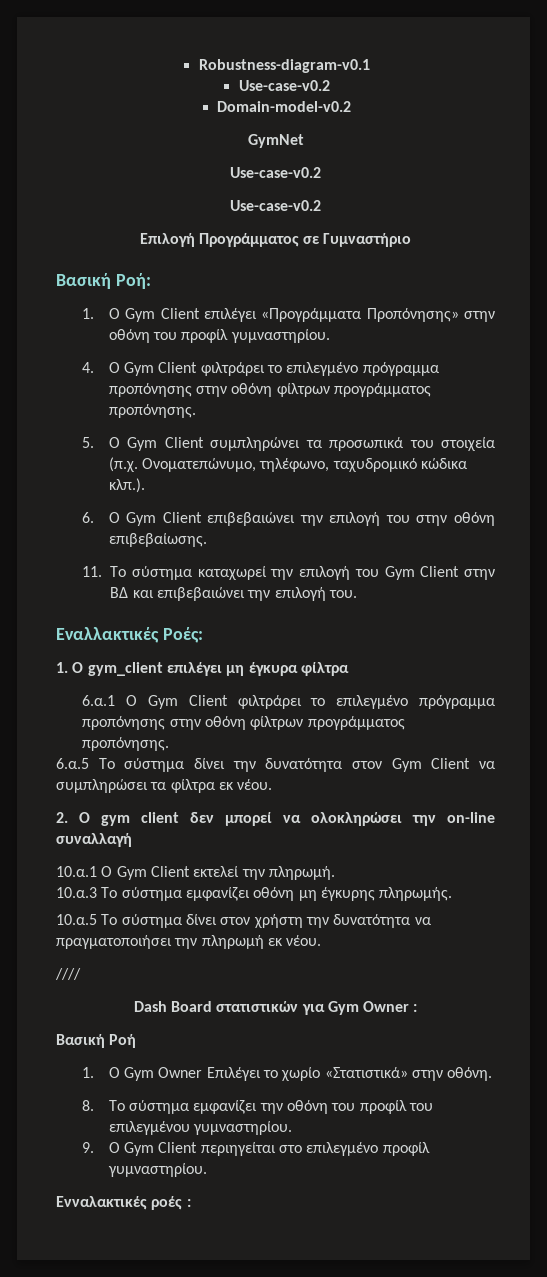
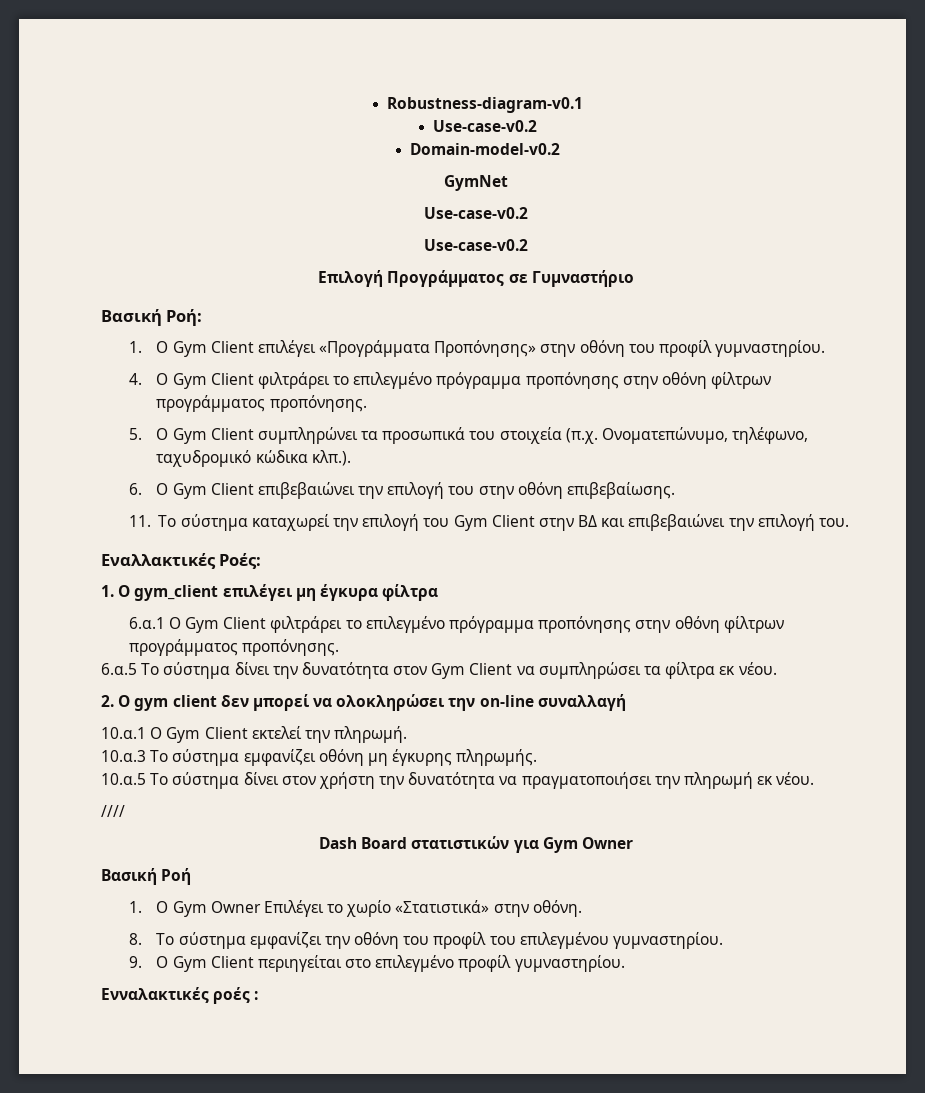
- Dash Board στατιστικών για Gym Owner :
+ Dash Board στατιστικών για Gym Owner

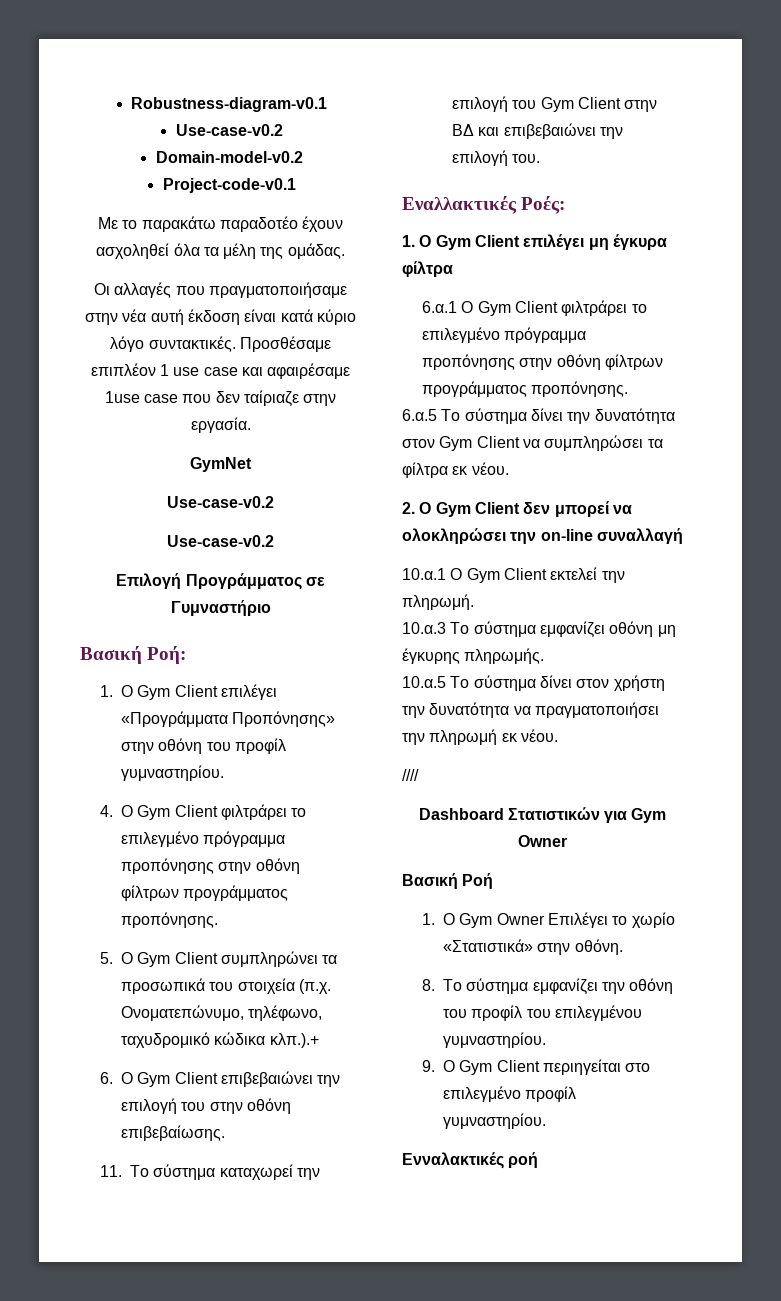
+ Project-code-v0.1
+ Με το παρακάτω παραδοτέο έχουν ασχοληθεί όλα τα μέλη της ομάδας.
+ Οι αλλαγές που πραγματοποιήσαμε στην νέα αυτή έκδοση είναι κατά κύριο λόγο συντακτικές. Προσθέσαμε επιπλέον 1 use case και αφαιρέσαμε 1use case που δεν ταίριαζε στην εργασία.
- 5. Ο Gym Client συμπληρώνει τα προσωπικά του στοιχεία (π.χ. Ονοματεπώνυμο, τηλέφωνο, ταχυδρομικό κώδικα κλπ.).
+ 5. Ο Gym Client συμπληρώνει τα προσωπικά του στοιχεία (π.χ. Ονοματεπώνυμο, τηλέφωνο, ταχυδρομικό κώδικα κλπ.).+
- 1. Ο gym_client επιλέγει μη έγκυρα φίλτρα
+ 1. Ο Gym Client επιλέγει μη έγκυρα φίλτρα
- 2. Ο gym client δεν μπορεί να ολοκληρώσει την on-line συναλλαγή
+ 2. Ο Gym Client δεν μπορεί να ολοκληρώσει την on-line συναλλαγή
- Dash Board στατιστικών για Gym Owner
+ Dashboard Στατιστικών για Gym Owner
- Ενναλακτικές ροές :
+ Ενναλακτικές ροή

